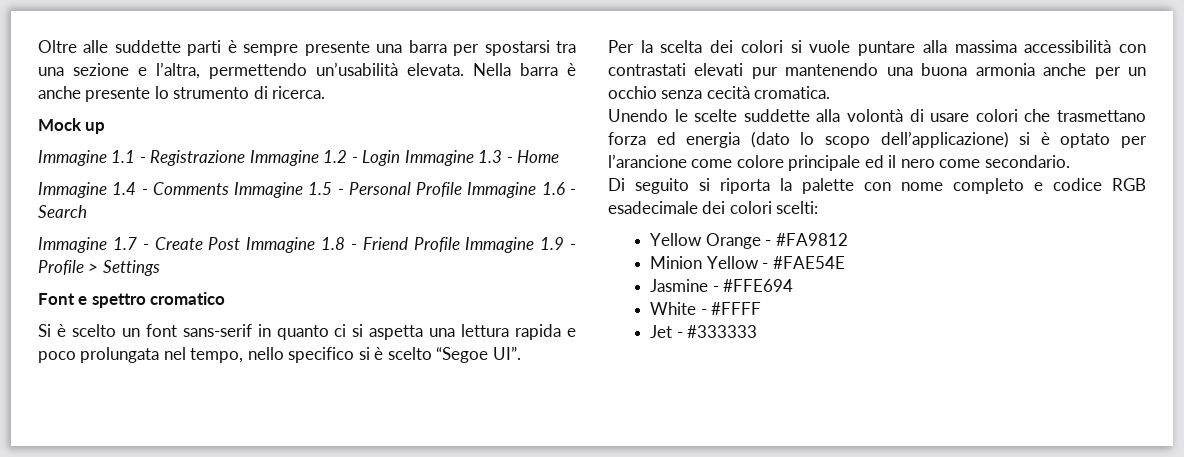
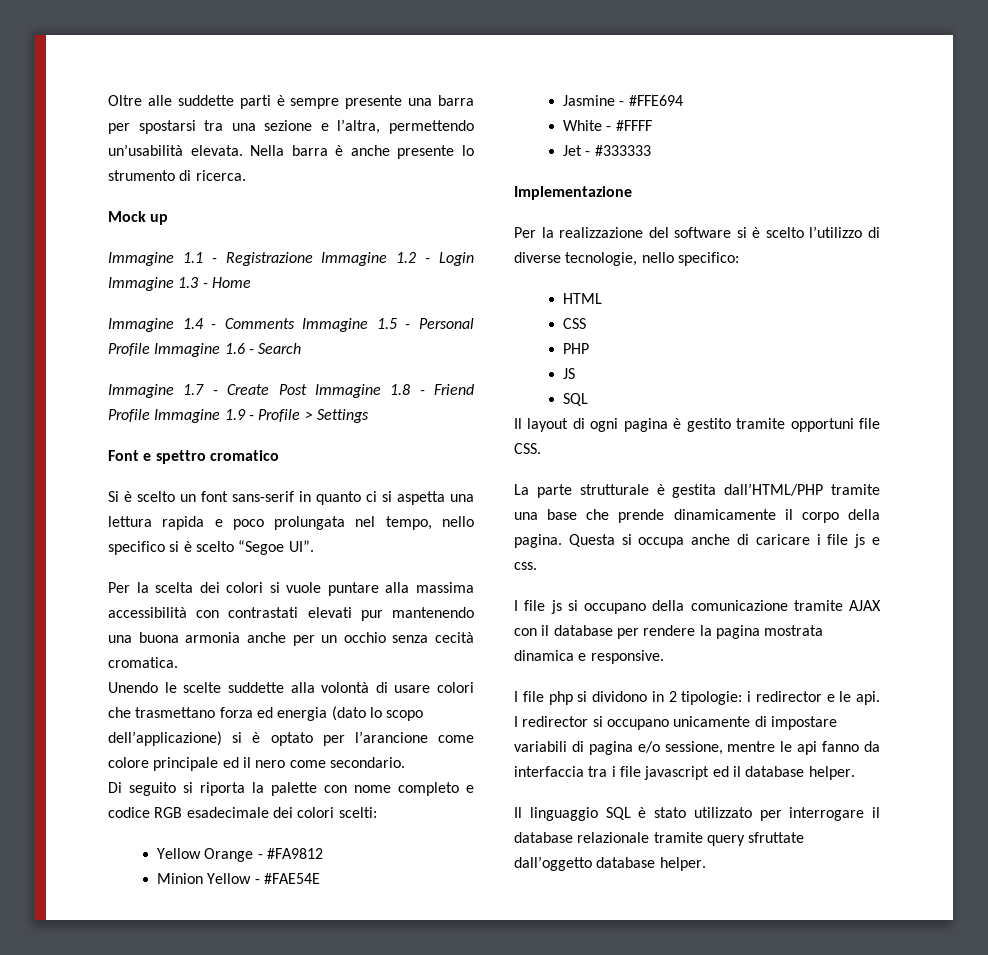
+ Implementazione
+ Per la realizzazione del software si è scelto l’utilizzo di diverse tecnologie, nello specifico:
+ HTML
+ CSS
+ PHP
+ JS
+ SQL
+ Il layout di ogni pagina è gestito tramite opportuni file CSS.
+ La parte strutturale è gestita dall’HTML/PHP tramite una base che prende dinamicamente il corpo della pagina. Questa si occupa anche di caricare i file js e css.
+ I file js si occupano della comunicazione tramite AJAX con il database per rendere la pagina mostrata dinamica e responsive.
+ I file php si dividono in 2 tipologie: i redirector e le api. I redirector si occupano unicamente di impostare variabili di pagina e/o sessione, mentre le api fanno da interfaccia tra i file javascript ed il database helper.
+ Il linguaggio SQL è stato utilizzato per interrogare il database relazionale tramite query sfruttate dall’oggetto database helper.

